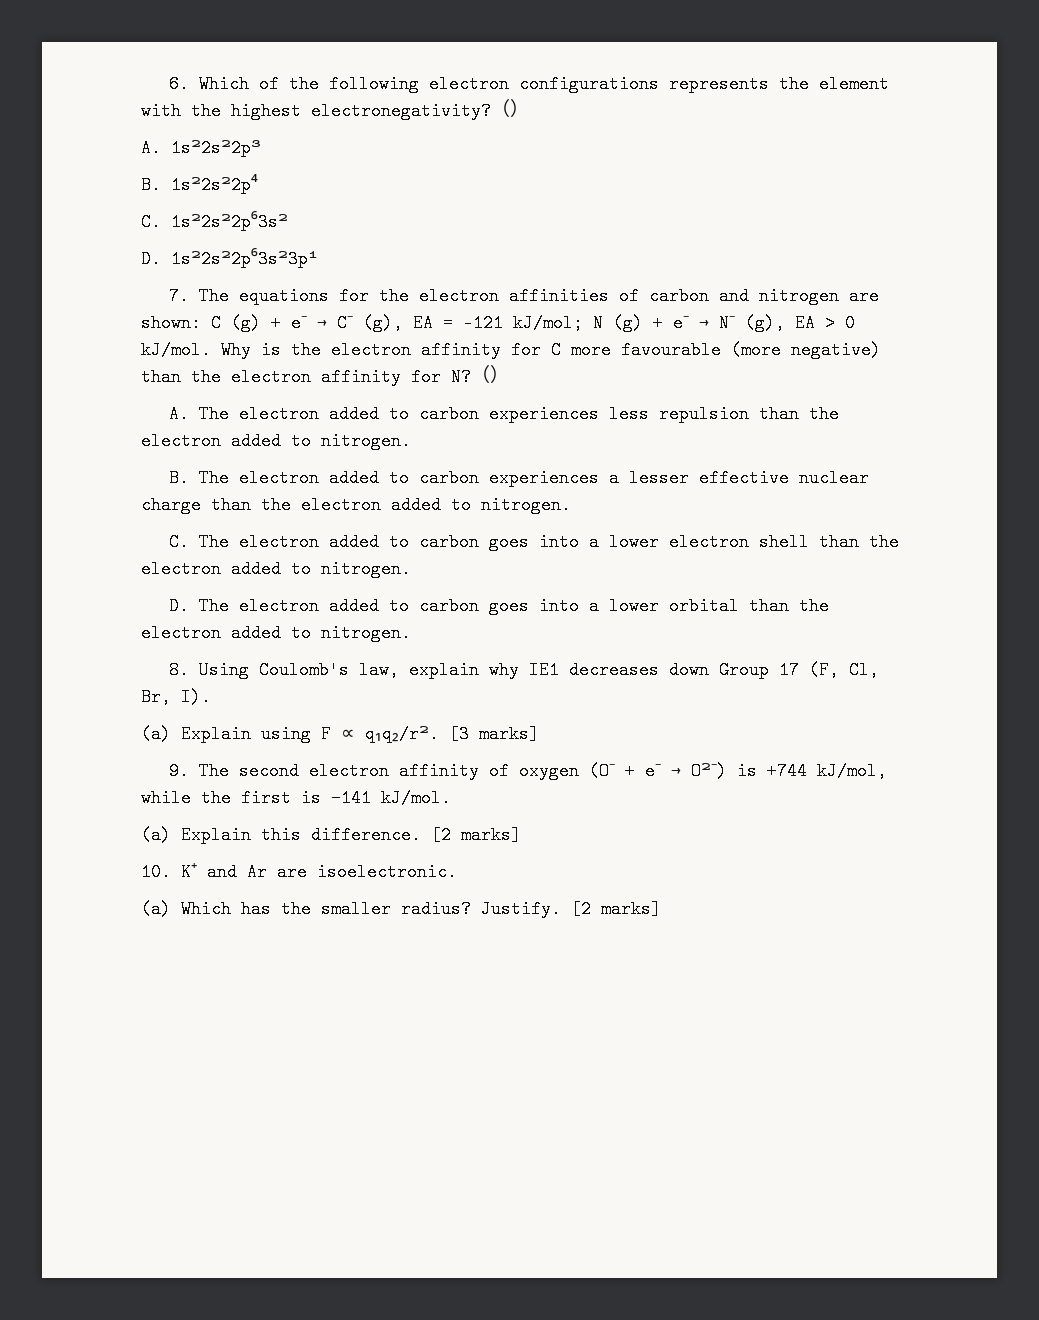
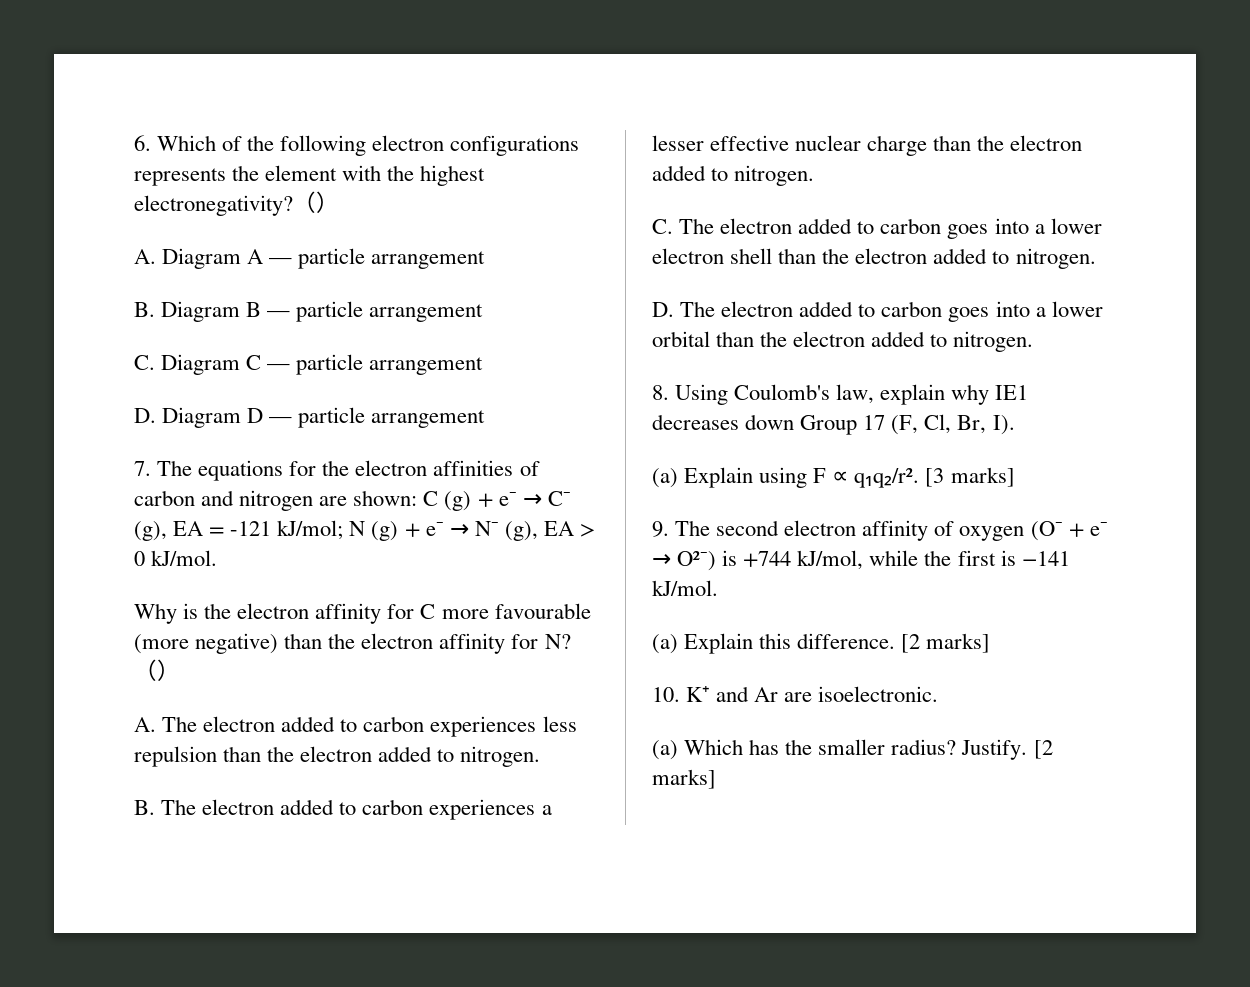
- A. 1s²2s²2p³
- B. 1s²2s²2p⁴
- C. 1s²2s²2p⁶3s²
- D. 1s²2s²2p⁶3s²3p¹
+ A. Diagram A — particle arrangement
+ B. Diagram B — particle arrangement
+ C. Diagram C — particle arrangement
+ D. Diagram D — particle arrangement
- 7. The equations for the electron affinities of carbon and nitrogen are shown: C (g) + e⁻ → C⁻ (g), EA = -121 kJ/mol; N (g) + e⁻ → N⁻ (g), EA > 0 kJ/mol. Why is the electron affinity for C more favourable (more negative) than the electron affinity for N?
+ 7. The equations for the electron affinities of carbon and nitrogen are shown: C (g) + e⁻ → C⁻ (g), EA = -121 kJ/mol; N (g) + e⁻ → N⁻ (g), EA > 0 kJ/mol.
+ Why is the electron affinity for C more favourable (more negative) than the electron affinity for N?

